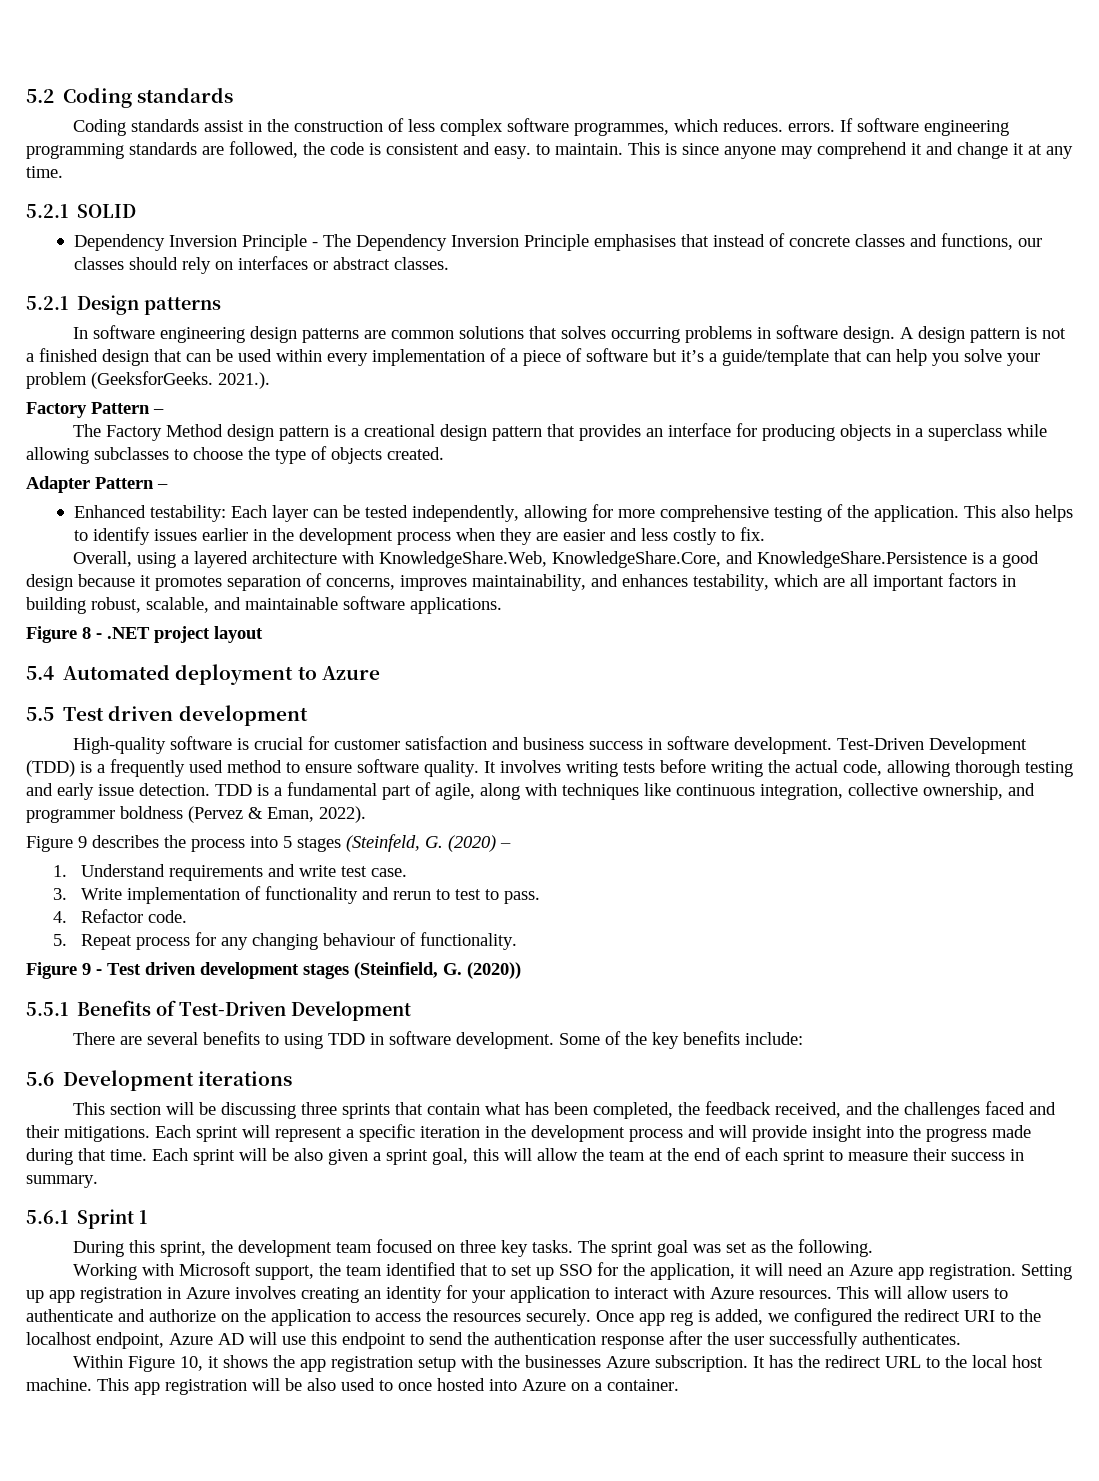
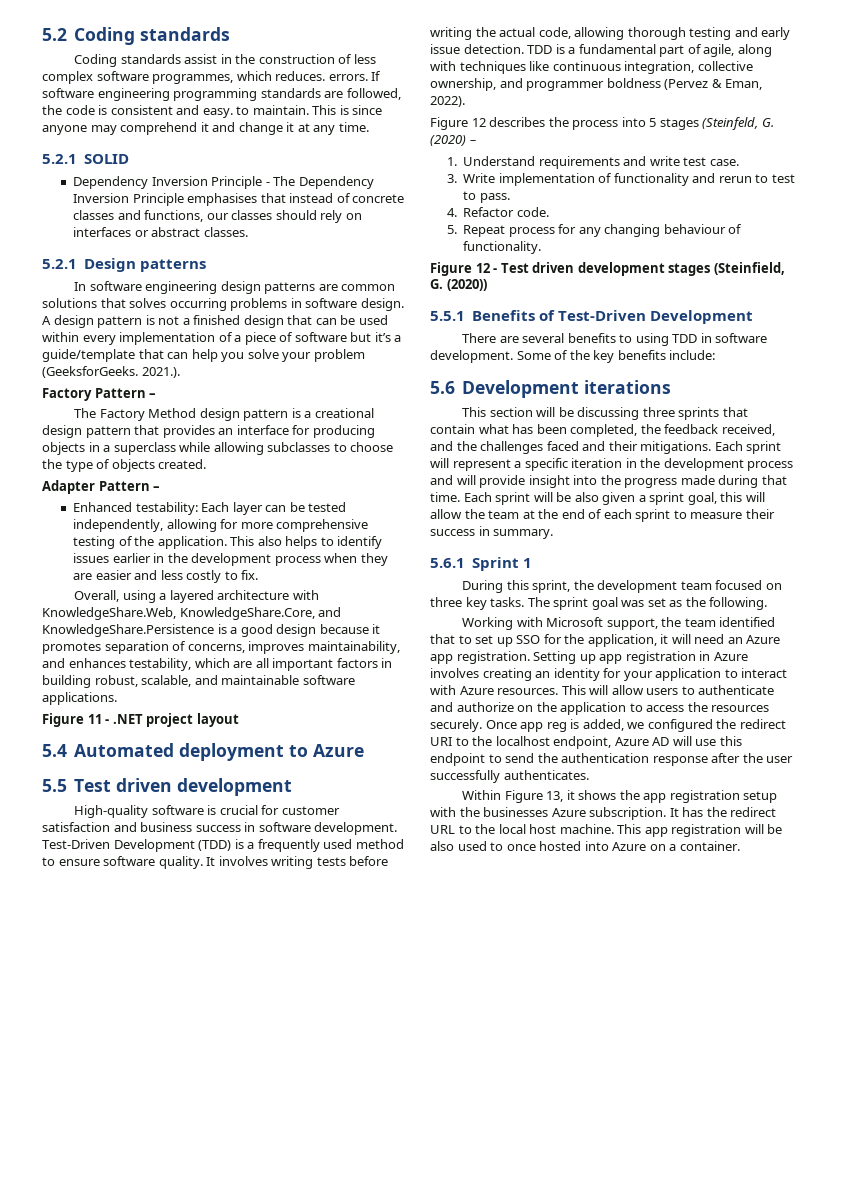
- Figure 8 - .NET project layout
+ Figure 11 - .NET project layout
- Figure 9 describes the process into 5 stages (Steinfeld, G. (2020) –
+ Figure 12 describes the process into 5 stages (Steinfeld, G. (2020) –
- Figure 9 - Test driven development stages (Steinfield, G. (2020))
+ Figure 12 - Test driven development stages (Steinfield, G. (2020))
- Within Figure 10, it shows the app registration setup with the businesses Azure subscription.
+ Within Figure 13, it shows the app registration setup with the businesses Azure subscription.

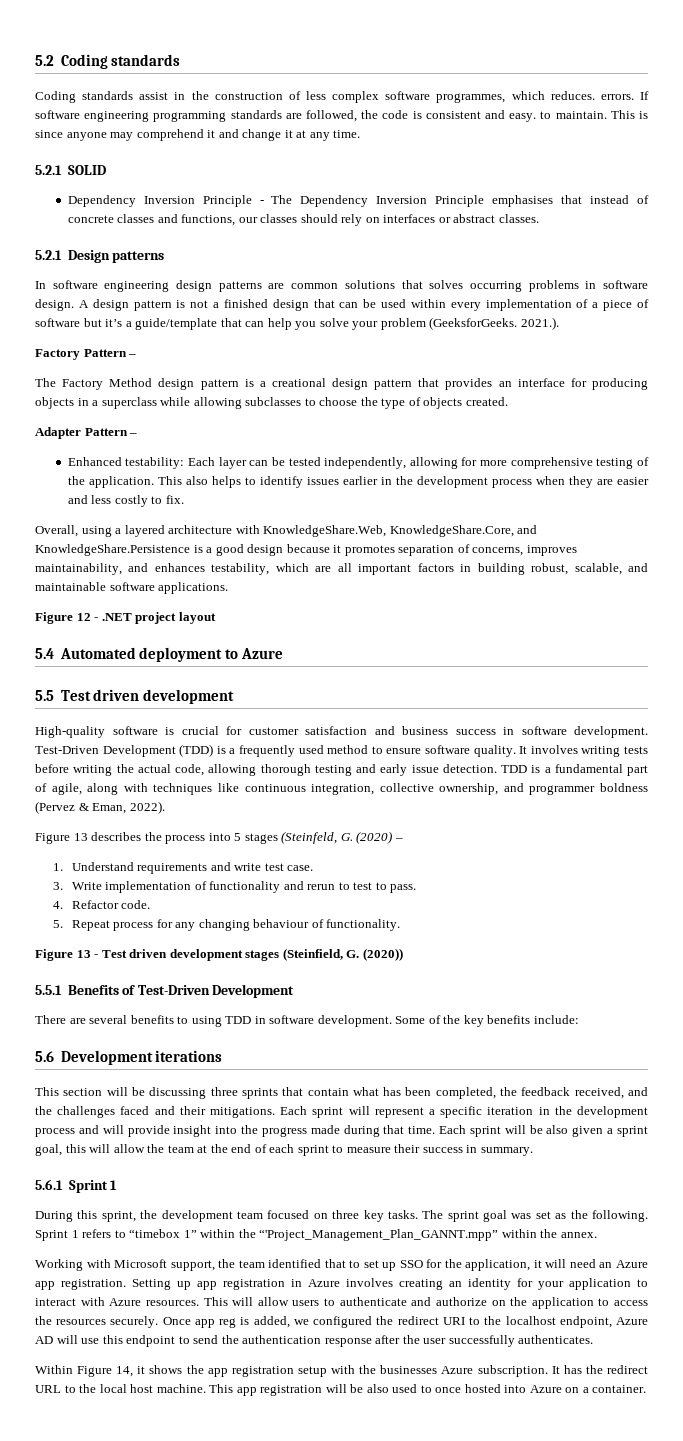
- Figure 11 - .NET project layout
+ Figure 12 - .NET project layout
- Figure 12 describes the process into 5 stages (Steinfeld, G. (2020) –
+ Figure 13 describes the process into 5 stages (Steinfeld, G. (2020) –
- Figure 12 - Test driven development stages (Steinfield, G. (2020))
+ Figure 13 - Test driven development stages (Steinfield, G. (2020))
+ Sprint 1 refers to “timebox 1” within the “'Project_Management_Plan_GANNT.mpp” within the annex.
- Within Figure 13, it shows the app registration setup with the businesses Azure subscription.
+ Within Figure 14, it shows the app registration setup with the businesses Azure subscription.

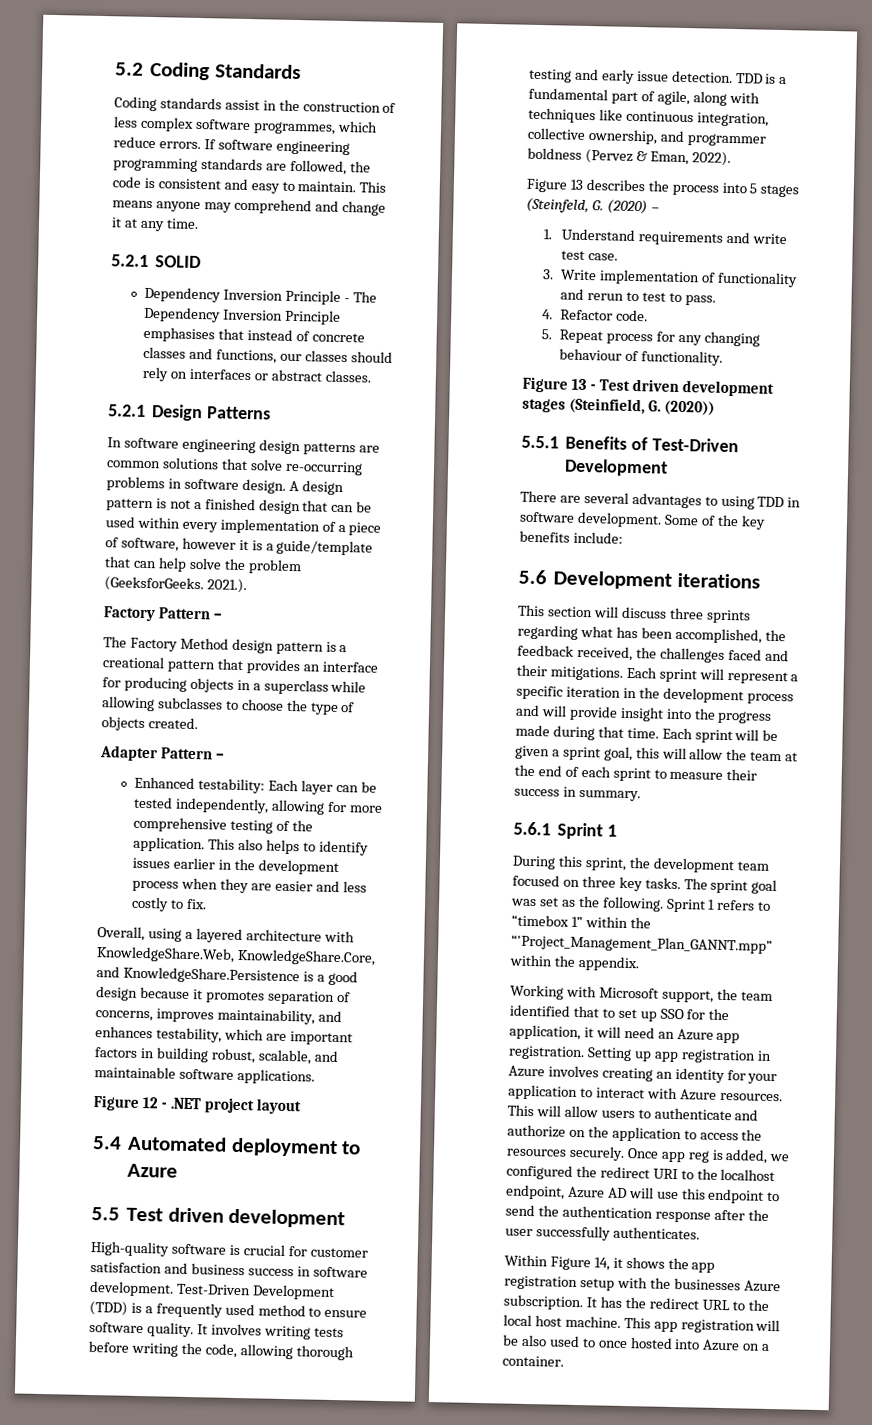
- 5.2 Coding standards
+ 5.2 Coding Standards
- Coding standards assist in the construction of less complex software programmes, which reduces. errors.
+ Coding standards assist in the construction of less complex software programmes, which reduce errors.
- If software engineering programming standards are followed, the code is consistent and easy. to maintain.
+ If software engineering programming standards are followed, the code is consistent and easy to maintain.
- This is since anyone may comprehend it and change it at any time.
+ This means anyone may comprehend and change it at any time.
- 5.2.1 Design patterns
+ 5.2.1 Design Patterns
- In software engineering design patterns are common solutions that solves occurring problems in software design.
+ In software engineering design patterns are common solutions that solve re-occurring problems in software design.
- A design pattern is not a finished design that can be used within every implementation of a piece of software but it’s a guide/template that can help you solve your problem (GeeksforGeeks.
+ A design pattern is not a finished design that can be used within every implementation of a piece of software, however it is a guide/template that can help solve the problem (GeeksforGeeks.
- The Factory Method design pattern is a creational design pattern that provides an interface for producing objects in a superclass while allowing subclasses to choose the type of objects created.
+ The Factory Method design pattern is a creational pattern that provides an interface for producing objects in a superclass while allowing subclasses to choose the type of objects created.
- Overall, using a layered architecture with KnowledgeShare.Web, KnowledgeShare.Core, and KnowledgeShare.Persistence is a good design because it promotes separation of concerns, improves maintainability, and enhances testability, which are all important factors in building robust, scalable, and maintainable software applications.
+ Overall, using a layered architecture with KnowledgeShare.Web, KnowledgeShare.Core, and KnowledgeShare.Persistence is a good design because it promotes separation of concerns, improves maintainability, and enhances testability, which are important factors in building robust, scalable, and maintainable software applications.
- It involves writing tests before writing the actual code, allowing thorough testing and early issue detection.
+ It involves writing tests before writing the code, allowing thorough testing and early issue detection.
- There are several benefits to using TDD in software development.
+ There are several advantages to using TDD in software development.
- This section will be discussing three sprints that contain what has been completed, the feedback received, and the challenges faced and their mitigations.
+ This section will discuss three sprints regarding what has been accomplished, the feedback received, the challenges faced and their mitigations.
- Each sprint will be also given a sprint goal, this will allow the team at the end of each sprint to measure their success in summary.
+ Each sprint will be given a sprint goal, this will allow the team at the end of each sprint to measure their success in summary.
- Sprint 1 refers to “timebox 1” within the “'Project_Management_Plan_GANNT.mpp” within the annex.
+ Sprint 1 refers to “timebox 1” within the “'Project_Management_Plan_GANNT.mpp” within the appendix.

